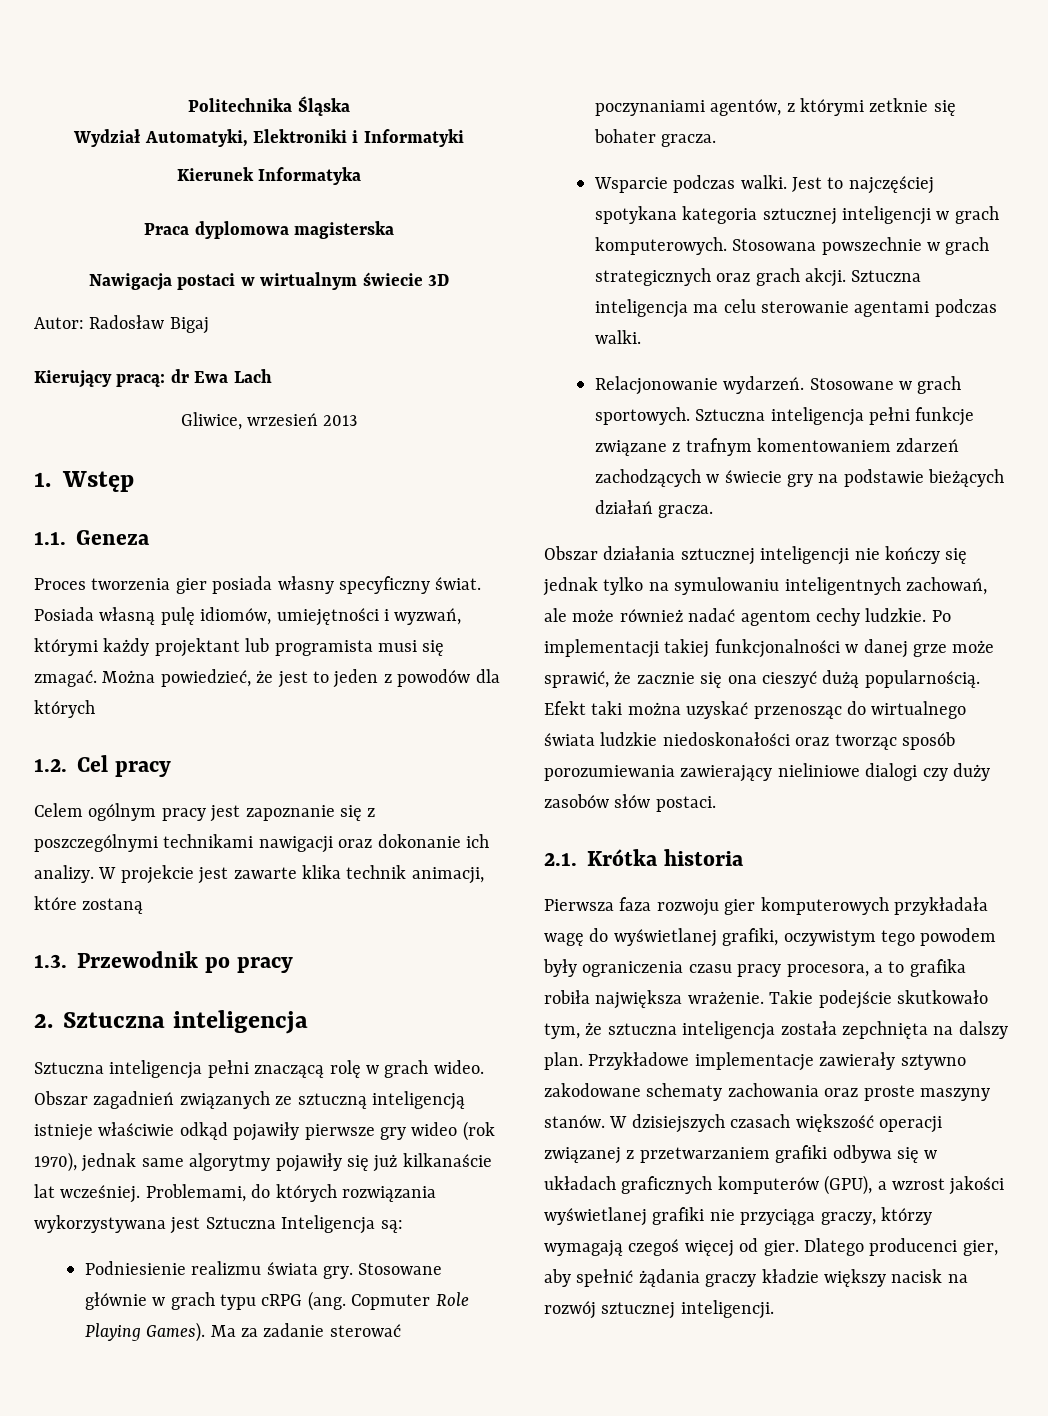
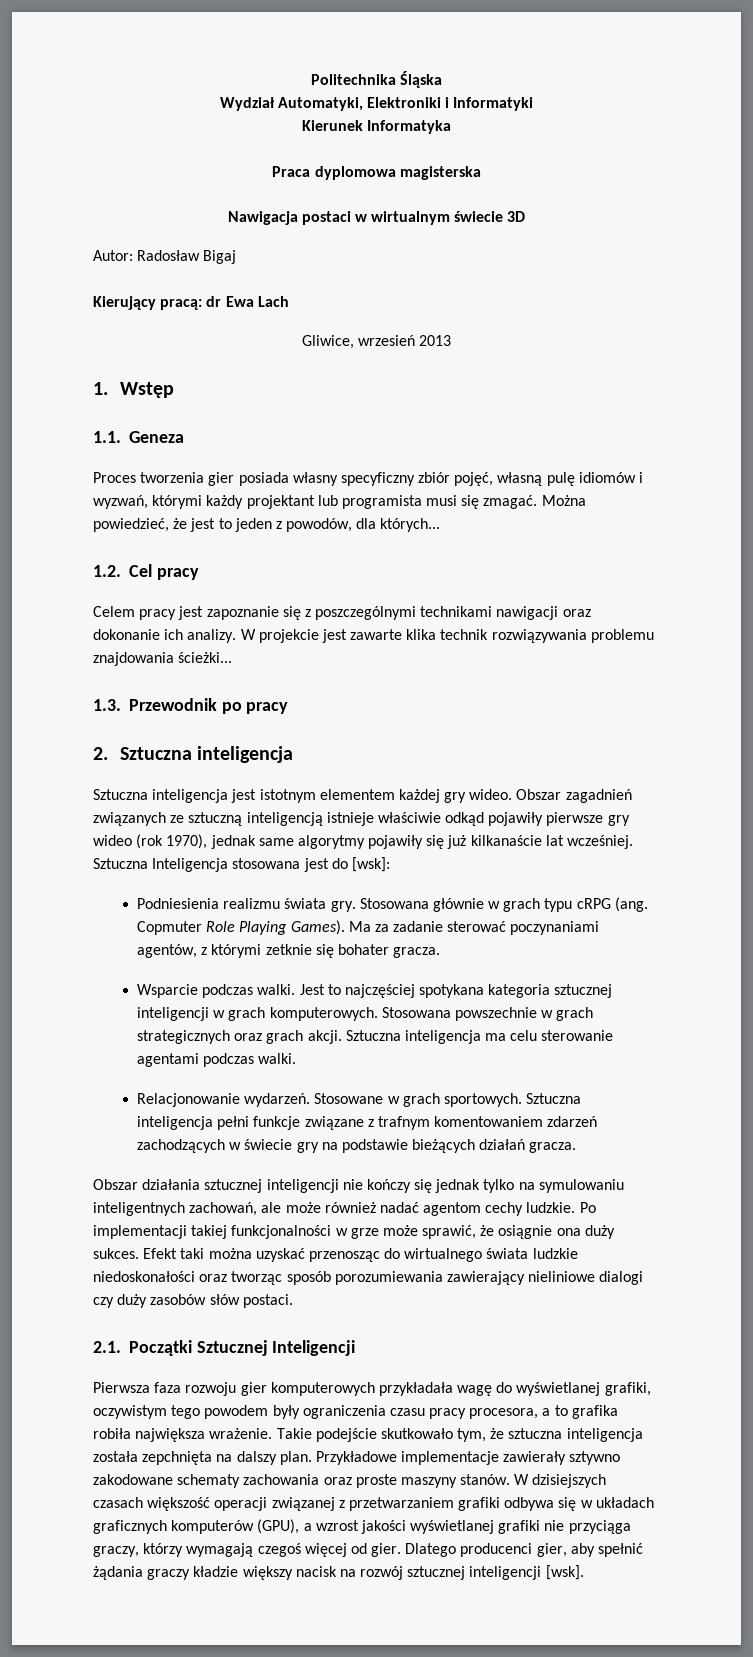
- Proces tworzenia gier posiada własny specyficzny świat. Posiada własną pulę idiomów, umiejętności i wyzwań, którymi każdy projektant lub programista musi się zmagać.
+ Proces tworzenia gier posiada własny specyficzny zbiór pojęć, własną pulę idiomów i wyzwań, którymi każdy projektant lub programista musi się zmagać.
- Można powiedzieć, że jest to jeden z powodów dla których
+ Można powiedzieć, że jest to jeden z powodów, dla których...
- Celem ogólnym pracy jest zapoznanie się z poszczególnymi technikami nawigacji oraz dokonanie ich analizy.
+ Celem pracy jest zapoznanie się z poszczególnymi technikami nawigacji oraz dokonanie ich analizy.
- W projekcie jest zawarte klika technik animacji, które zostaną
+ W projekcie jest zawarte klika technik rozwiązywania problemu znajdowania ścieżki...
- Sztuczna inteligencja pełni znaczącą rolę w grach wideo.
+ Sztuczna inteligencja jest istotnym elementem każdej gry wideo.
- Problemami, do których rozwiązania wykorzystywana jest Sztuczna Inteligencja są:
- Podniesienie realizmu świata gry.
+ Sztuczna Inteligencja stosowana jest do [wsk]:
+ Podniesienia realizmu świata gry.
- Stosowane głównie w grach typu cRPG (ang.
+ Stosowana głównie w grach typu cRPG (ang.
- Po implementacji takiej funkcjonalności w danej grze może sprawić, że zacznie się ona cieszyć dużą popularnością.
+ Po implementacji takiej funkcjonalności w grze może sprawić, że osiągnie ona duży sukces.
- 2.1. Krótka historia
+ 2.1. Początki Sztucznej Inteligencji
- Dlatego producenci gier, aby spełnić żądania graczy kładzie większy nacisk na rozwój sztucznej inteligencji.
+ Dlatego producenci gier, aby spełnić żądania graczy kładzie większy nacisk na rozwój sztucznej inteligencji [wsk].

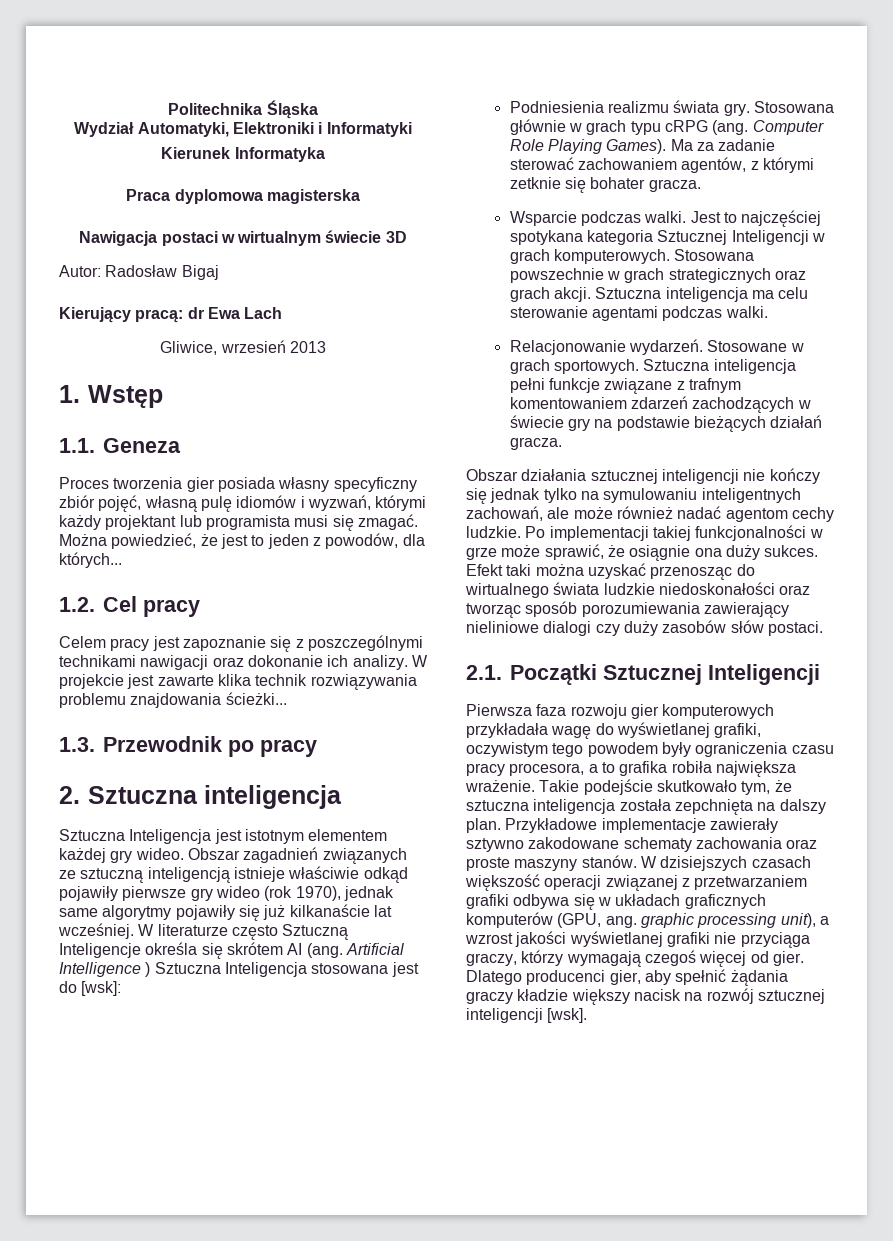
- Sztuczna inteligencja jest istotnym elementem każdej gry wideo.
+ Sztuczna Inteligencja jest istotnym elementem każdej gry wideo.
- Sztuczna Inteligencja stosowana jest do [wsk]:
+ W literaturze często Sztuczną Inteligencje określa się skrótem AI (ang. Artificial Intelligence ) Sztuczna Inteligencja stosowana jest do [wsk]:
- Copmuter Role Playing Games).
+ Computer Role Playing Games).
- Ma za zadanie sterować poczynaniami agentów, z którymi zetknie się bohater gracza.
+ Ma za zadanie sterować zachowaniem agentów, z którymi zetknie się bohater gracza.
- Jest to najczęściej spotykana kategoria sztucznej inteligencji w grach komputerowych.
+ Jest to najczęściej spotykana kategoria Sztucznej Inteligencji w grach komputerowych.
- W dzisiejszych czasach większość operacji związanej z przetwarzaniem grafiki odbywa się w układach graficznych komputerów (GPU), a wzrost jakości wyświetlanej grafiki nie przyciąga graczy, którzy wymagają czegoś więcej od gier.
+ W dzisiejszych czasach większość operacji związanej z przetwarzaniem grafiki odbywa się w układach graficznych komputerów (GPU, ang. graphic processing unit), a wzrost jakości wyświetlanej grafiki nie przyciąga graczy, którzy wymagają czegoś więcej od gier.

